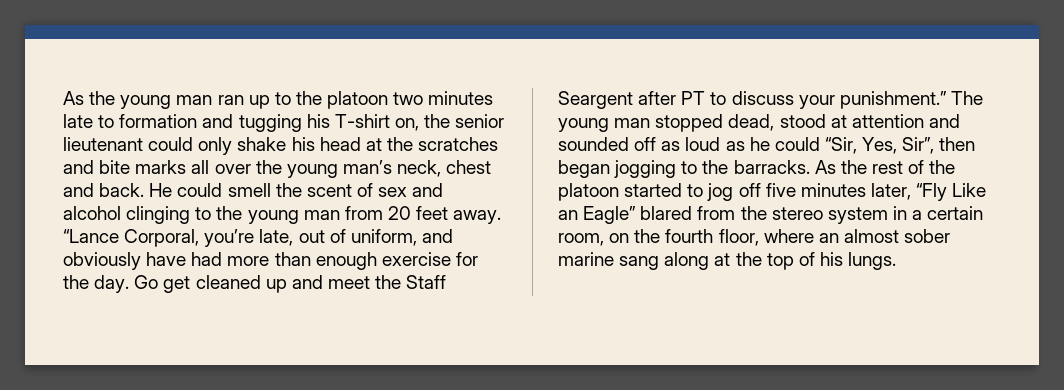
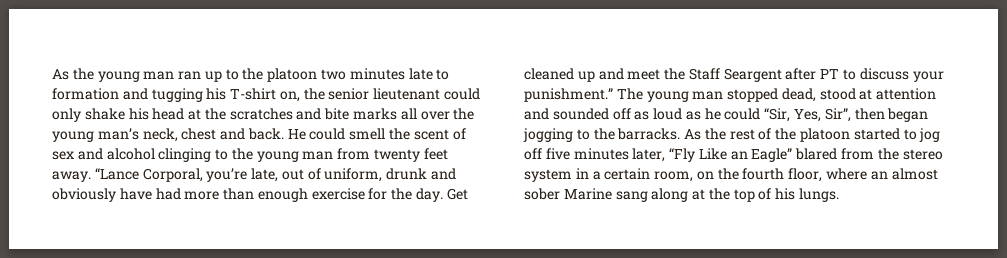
- He could smell the scent of sex and alcohol clinging to the young man from 20 feet away.
+ He could smell the scent of sex and alcohol clinging to the young man from twenty feet away.
- “Lance Corporal, you’re late, out of uniform, and obviously have had more than enough exercise for the day.
+ “Lance Corporal, you’re late, out of uniform, drunk and obviously have had more than enough exercise for the day.
- Go get cleaned up and meet the Staff Seargent after PT to discuss your punishment.”
+ Get cleaned up and meet the Staff Seargent after PT to discuss your punishment.”
- As the rest of the platoon started to jog off five minutes later, “Fly Like an Eagle” blared from the stereo system in a certain room, on the fourth floor, where an almost sober marine sang along at the top of his lungs.
+ As the rest of the platoon started to jog off five minutes later, “Fly Like an Eagle” blared from the stereo system in a certain room, on the fourth floor, where an almost sober Marine sang along at the top of his lungs.

